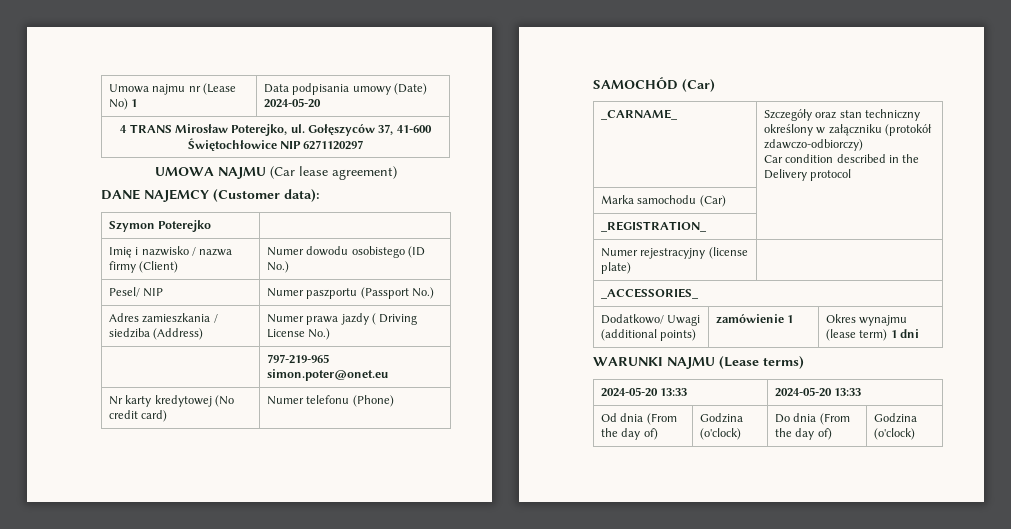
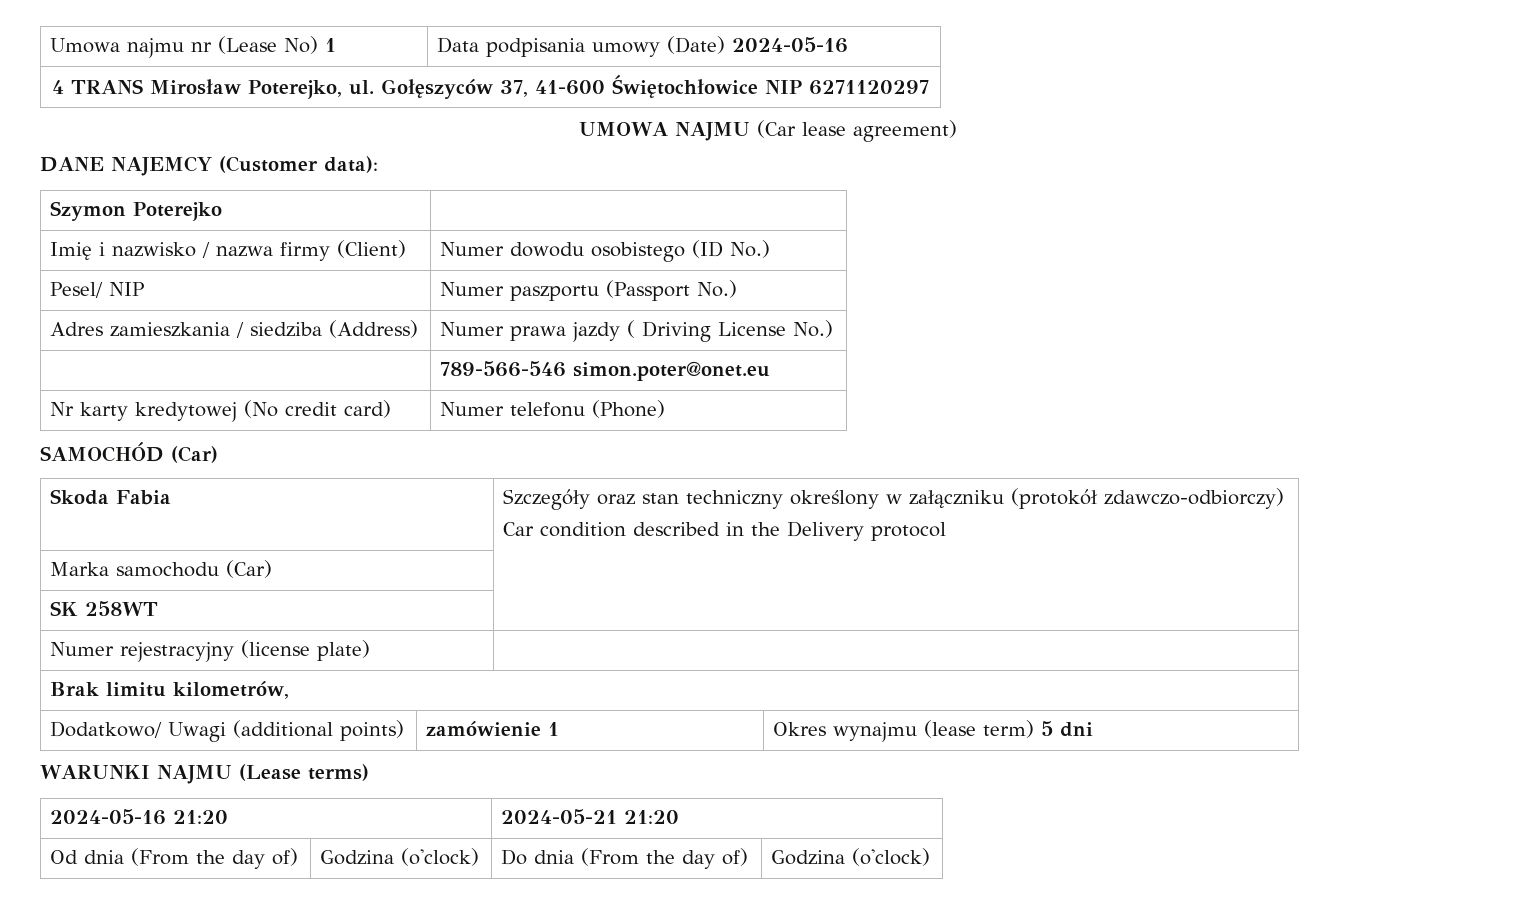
- Umowa najmu nr (Lease No) 1 | Data podpisania umowy (Date) 2024-05-20
+ Umowa najmu nr (Lease No) 1 | Data podpisania umowy (Date) 2024-05-16
- | 797-219-965 simon.poter@onet.eu
+ | 789-566-546 simon.poter@onet.eu
- _CARNAME_ | Szczegóły oraz stan techniczny określony w załączniku (protokół zdawczo-odbiorczy)
+ Skoda Fabia | Szczegóły oraz stan techniczny określony w załączniku (protokół zdawczo-odbiorczy)
- _REGISTRATION_ |
+ SK 258WT |
- _ACCESSORIES_
+ Brak limitu kilometrów,
- Dodatkowo/ Uwagi (additional points) | zamówienie 1 | Okres wynajmu (lease term) 1 dni
+ Dodatkowo/ Uwagi (additional points) | zamówienie 1 | Okres wynajmu (lease term) 5 dni
- 2024-05-20 13:33 | 2024-05-20 13:33
+ 2024-05-16 21:20 | 2024-05-21 21:20

